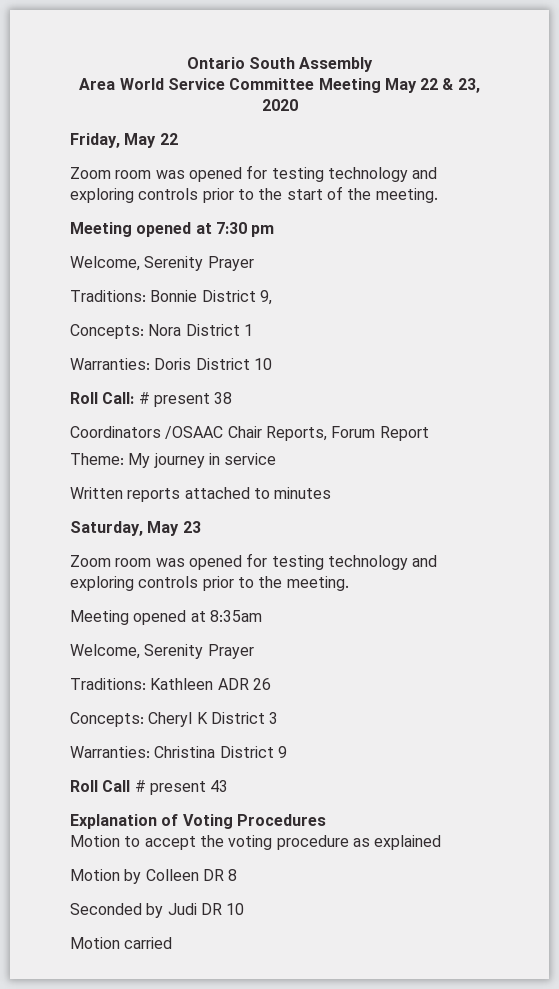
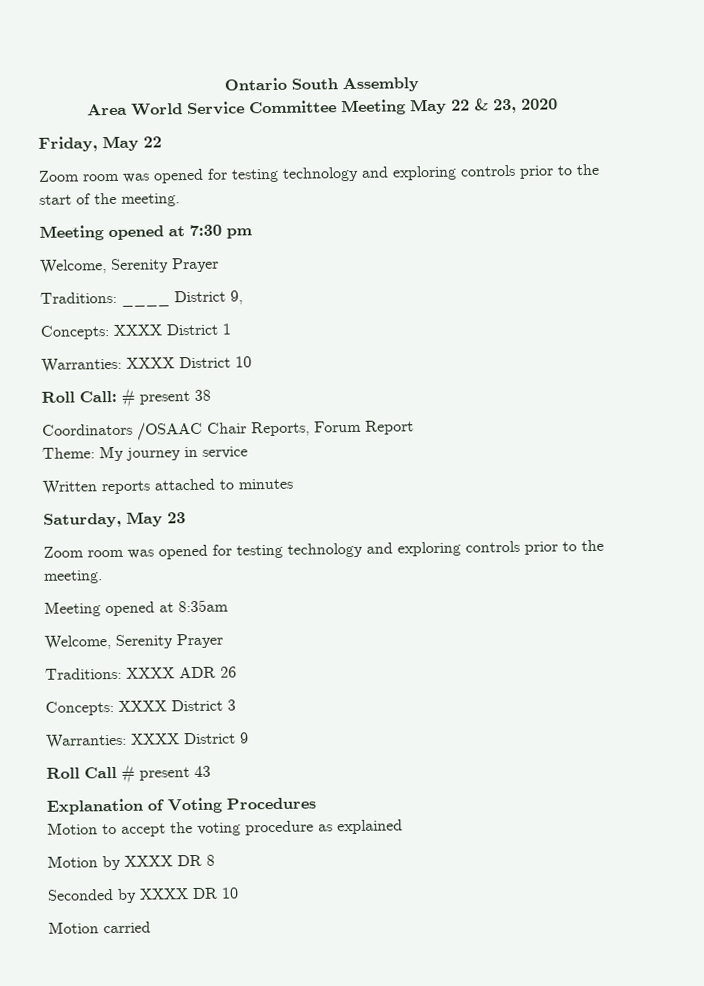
- Traditions: Bonnie District 9,
+ Traditions: ____ District 9,
- Concepts: Nora District 1
+ Concepts: XXXX District 1
- Warranties: Doris District 10
+ Warranties: XXXX District 10
- Traditions: Kathleen ADR 26
+ Traditions: XXXX ADR 26
- Concepts: Cheryl K District 3
+ Concepts: XXXX District 3
- Warranties: Christina District 9
+ Warranties: XXXX District 9
- Motion by Colleen DR 8
+ Motion by XXXX DR 8
- Seconded by Judi DR 10
+ Seconded by XXXX DR 10

